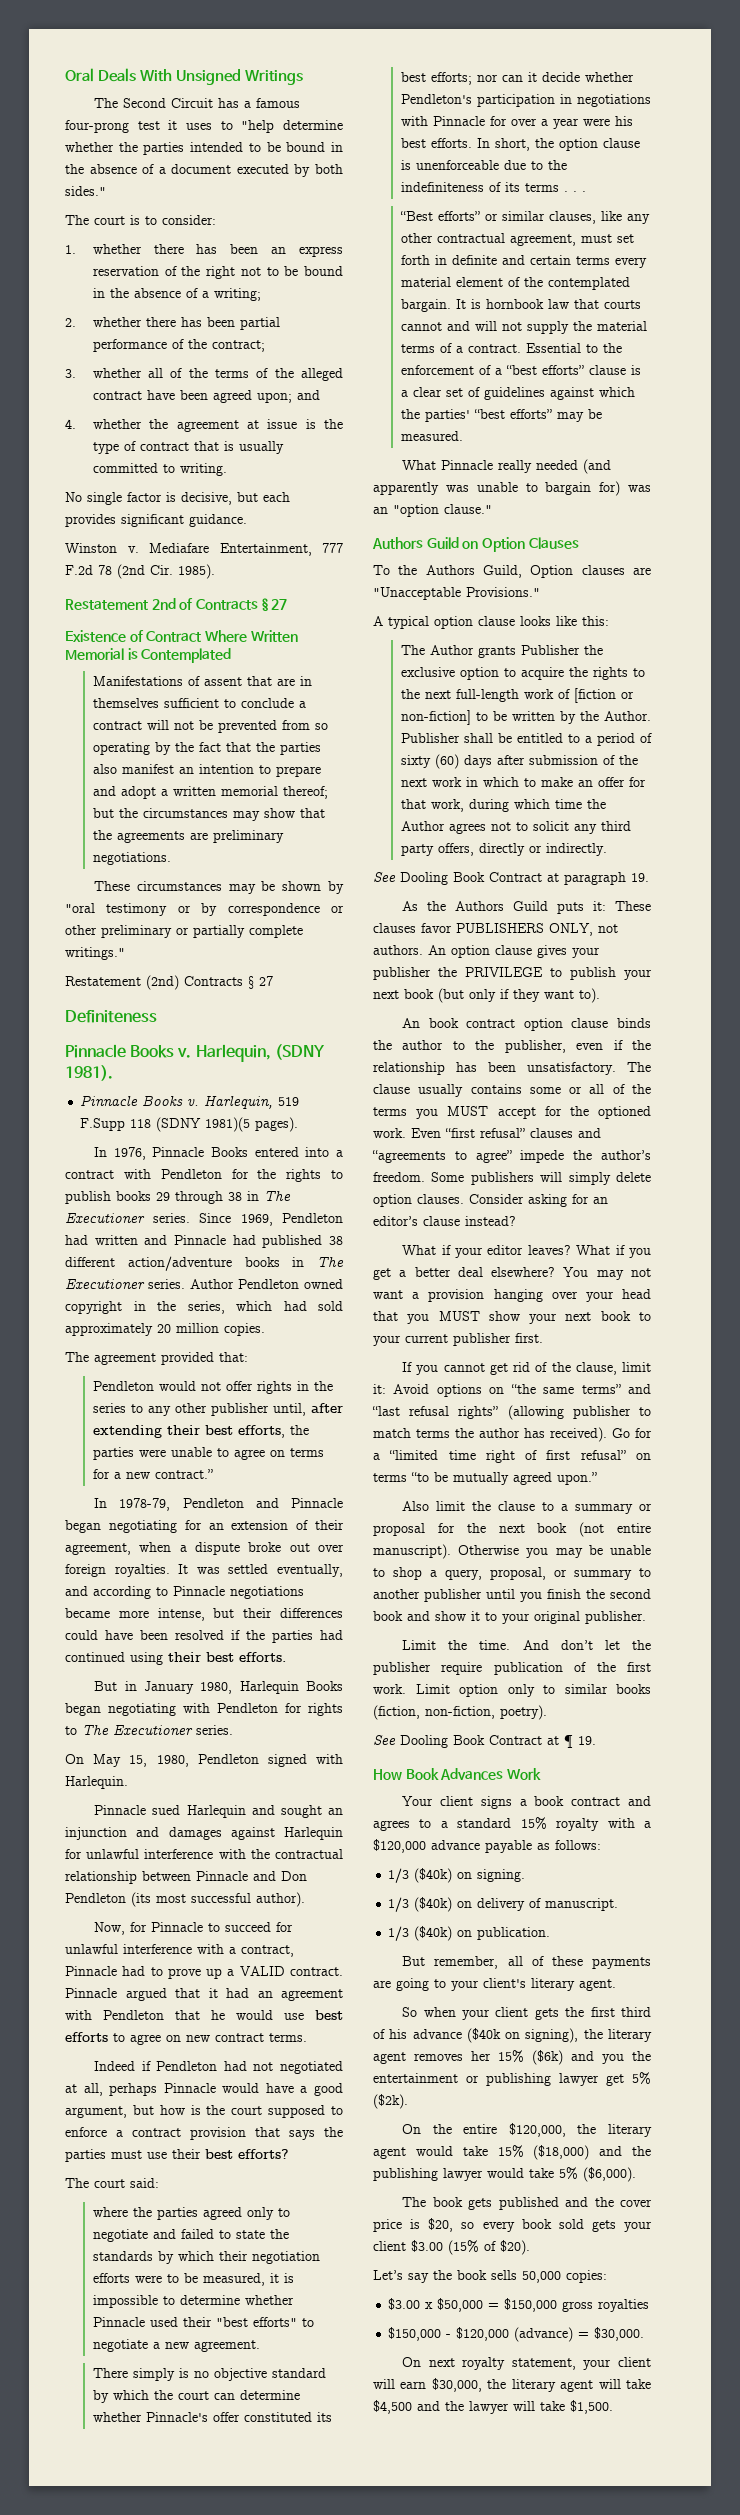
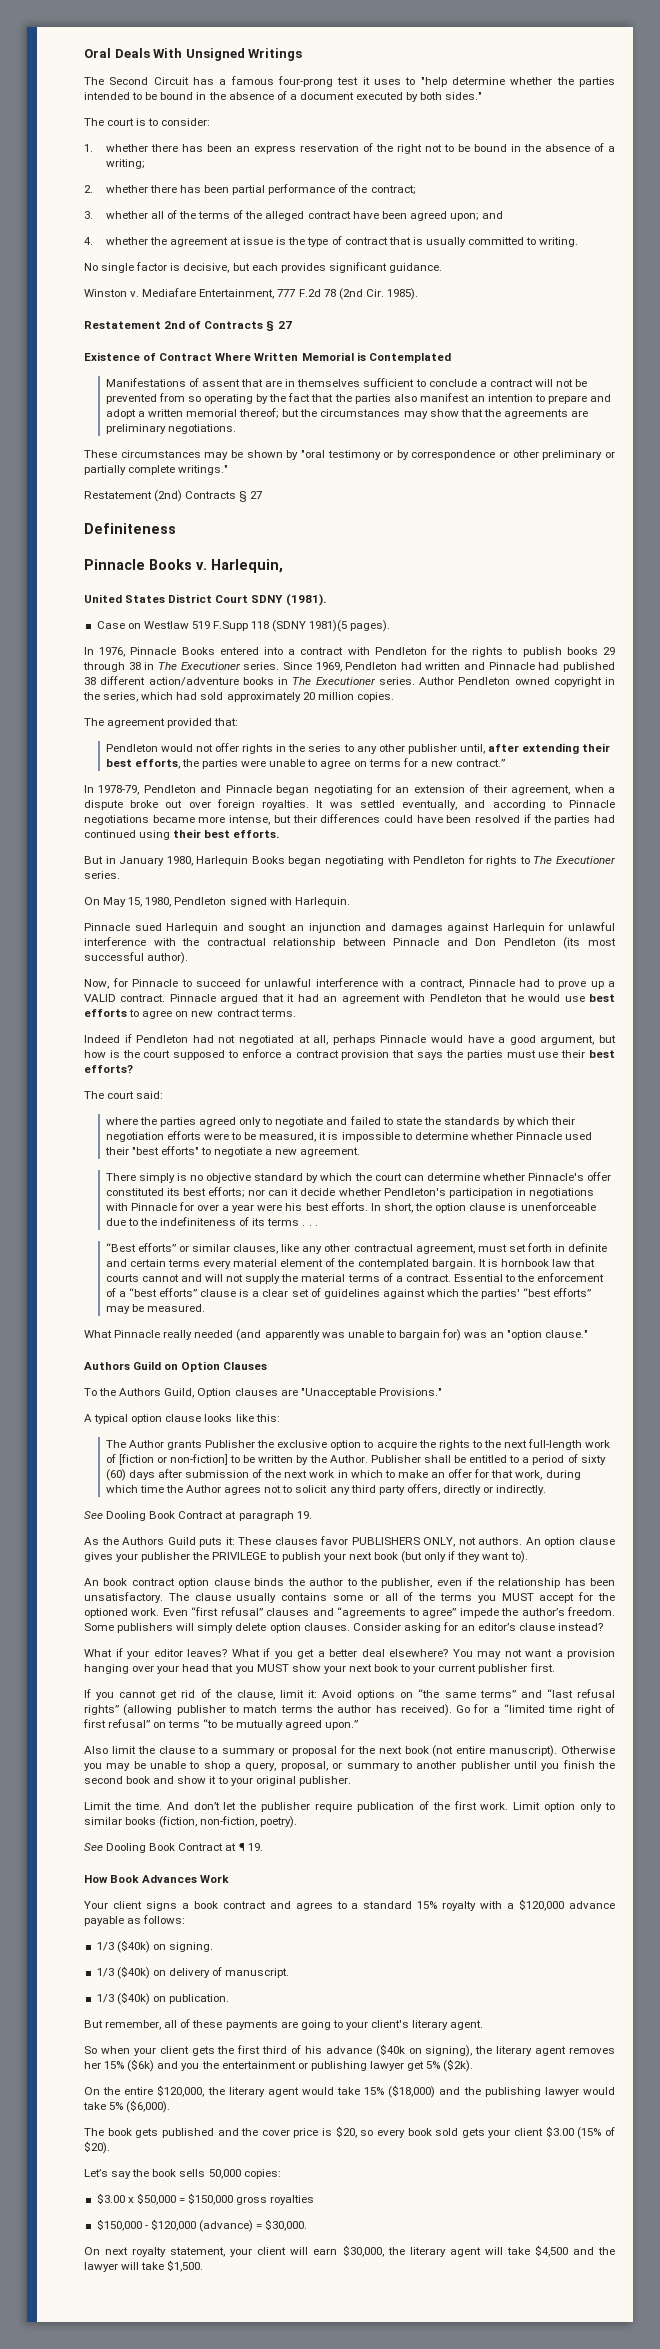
- Harlequin, (SDNY 1981).
- Pinnacle Books v. Harlequin, 519 F.Supp 118 (SDNY 1981)(5 pages).
+ Harlequin,
+ United States District Court SDNY (1981).
+ Case on Westlaw 519 F.Supp 118 (SDNY 1981)(5 pages).

